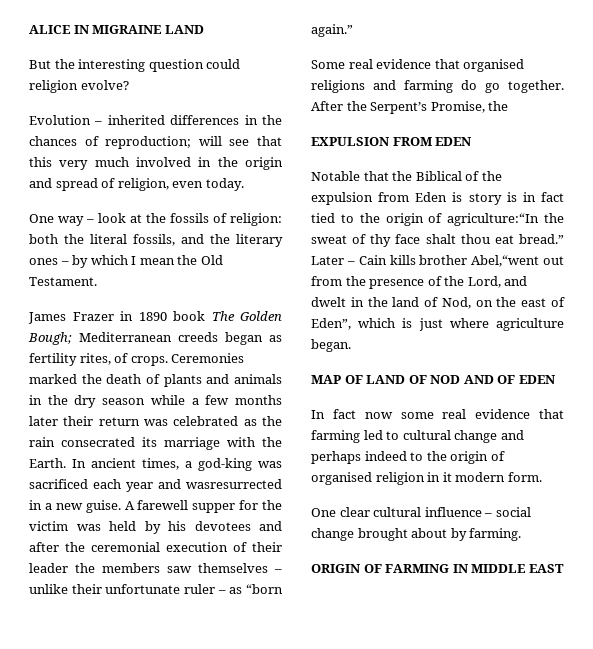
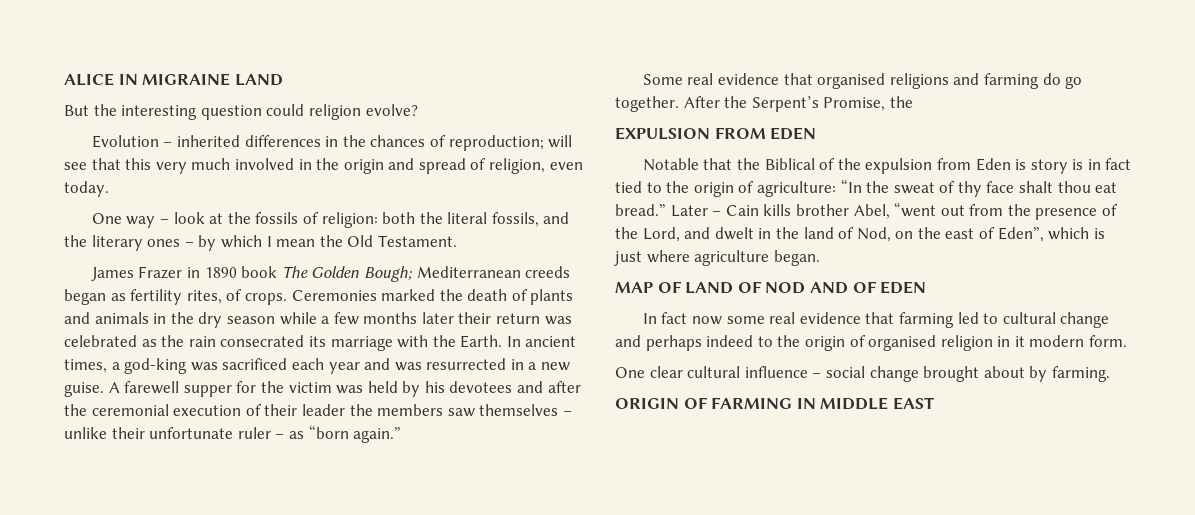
- In ancient times, a god-king was sacrificed each year and wasresurrected in a new guise.
+ In ancient times, a god-king was sacrificed each year and was resurrected in a new guise.
- Notable that the Biblical of the expulsion from Eden is story is in fact tied to the origin of agriculture:“In the sweat of thy face shalt thou eat bread.”
+ Notable that the Biblical of the expulsion from Eden is story is in fact tied to the origin of agriculture: “In the sweat of thy face shalt thou eat bread.”
- Later – Cain kills brother Abel,“went out from the presence of the Lord, and dwelt in the land of Nod, on the east of Eden”, which is just where agriculture began.
+ Later – Cain kills brother Abel, “went out from the presence of the Lord, and dwelt in the land of Nod, on the east of Eden”, which is just where agriculture began.

